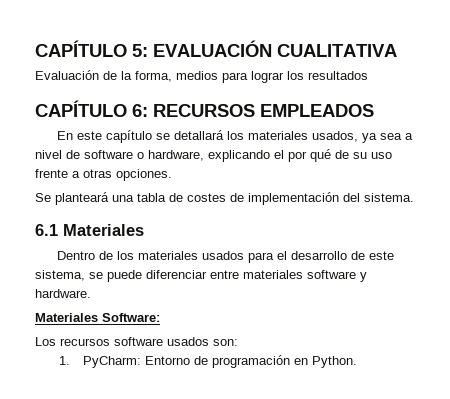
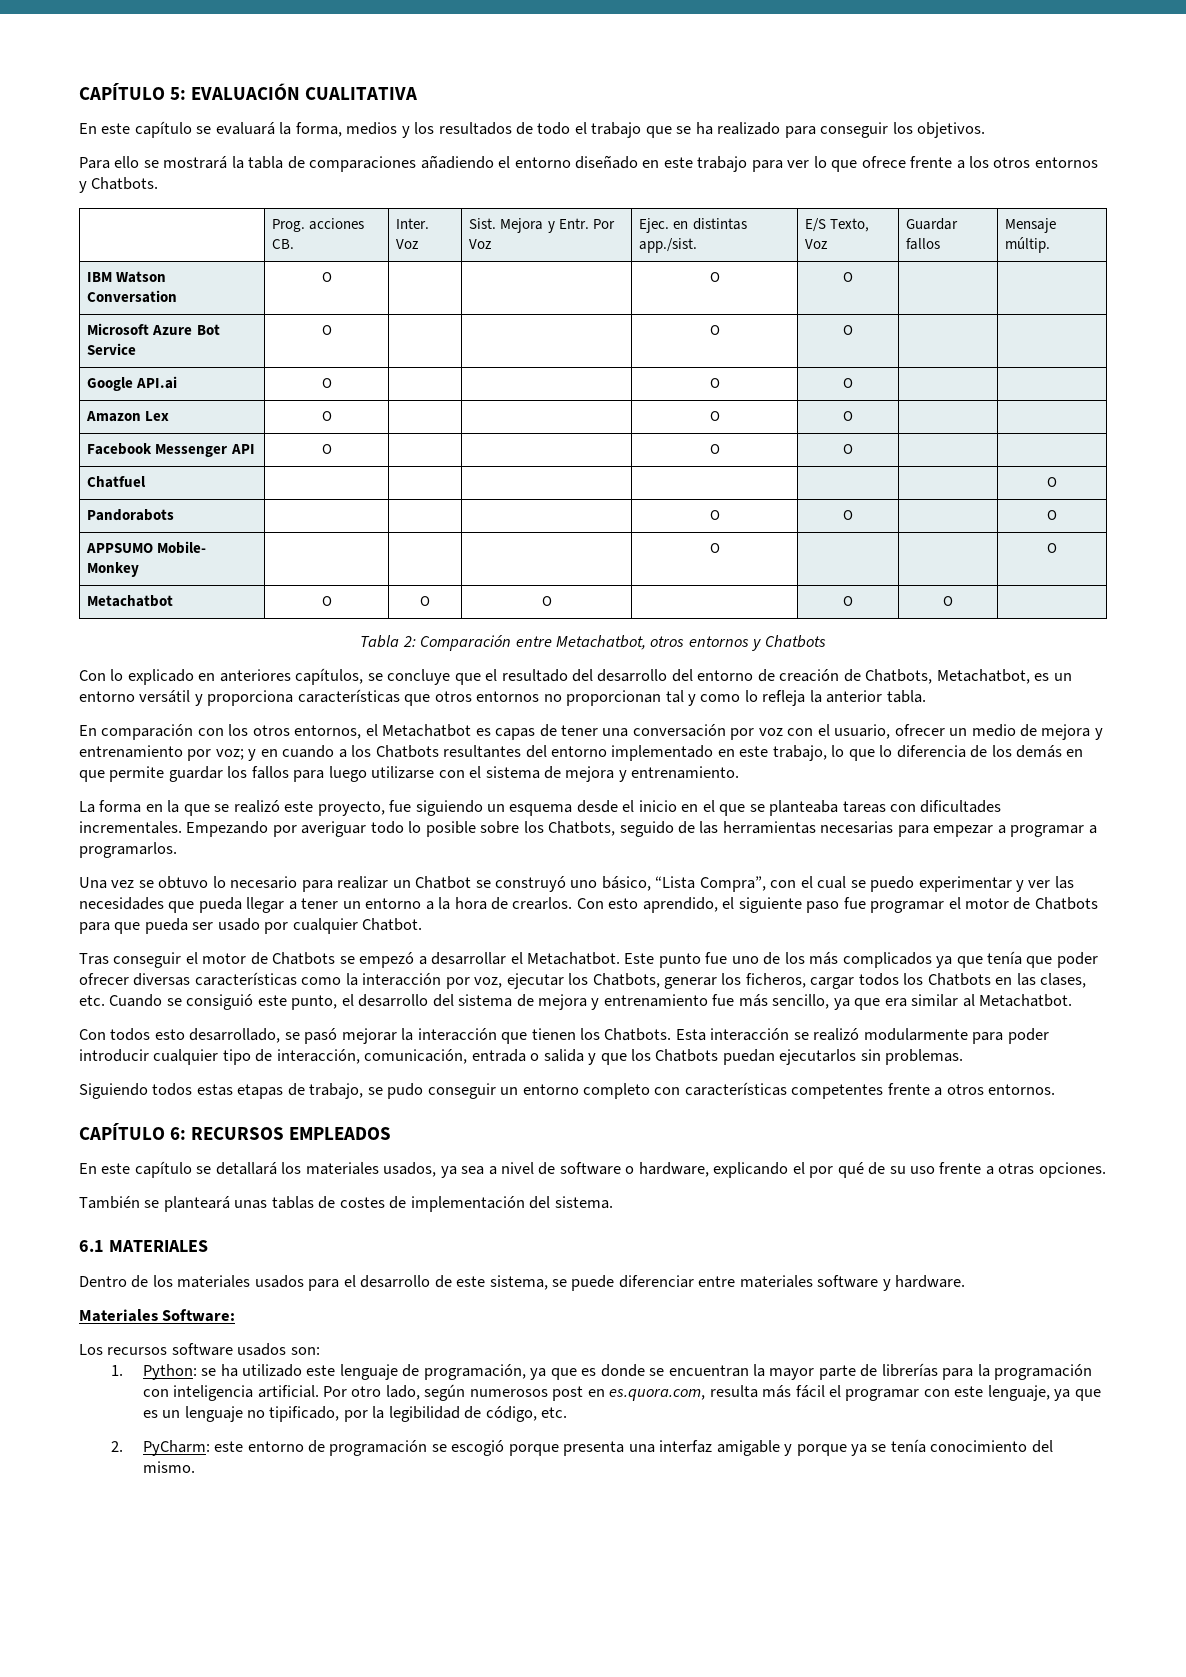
- Evaluación de la forma, medios para lograr los resultados
+ En este capítulo se evaluará la forma, medios y los resultados de todo el trabajo que se ha realizado para conseguir los objetivos.
+ Para ello se mostrará la tabla de comparaciones añadiendo el entorno diseñado en este trabajo para ver lo que ofrece frente a los otros entornos y Chatbots.
+ | Prog. acciones CB. | Inter. Voz | Sist. Mejora y Entr. Por Voz | Ejec. en distintas app./sist. | E/S Texto, Voz | Guardar fallos | Mensaje múltip.
+ IBM Watson Conversation | O | | | O | O | |
+ Microsoft Azure Bot Service | O | | | O | O | |
+ Google API.ai | O | | | O | O | |
+ Amazon Lex | O | | | O | O | |
+ Facebook Messenger API | O | | | O | O | |
+ Chatfuel | | | | | | | O
+ Pandorabots | | | | O | O | | O
+ APPSUMO Mobile- Monkey | | | | O | | | O
+ Metachatbot | O | O | O | | O | O |
+ Tabla 2: Comparación entre Metachatbot, otros entornos y Chatbots
+ Con lo explicado en anteriores capítulos, se concluye que el resultado del desarrollo del entorno de creación de Chatbots, Metachatbot, es un entorno versátil y proporciona características que otros entornos no proporcionan tal y como lo refleja la anterior tabla.
+ En comparación con los otros entornos, el Metachatbot es capas de tener una conversación por voz con el usuario, ofrecer un medio de mejora y entrenamiento por voz; y en cuando a los Chatbots resultantes del entorno implementado en este trabajo, lo que lo diferencia de los demás en que permite guardar los fallos para luego utilizarse con el sistema de mejora y entrenamiento.
+ La forma en la que se realizó este proyecto, fue siguiendo un esquema desde el inicio en el que se planteaba tareas con dificultades incrementales. Empezando por averiguar todo lo posible sobre los Chatbots, seguido de las herramientas necesarias para empezar a programar a programarlos.
+ Una vez se obtuvo lo necesario para realizar un Chatbot se construyó uno básico, “Lista Compra”, con el cual se puedo experimentar y ver las necesidades que pueda llegar a tener un entorno a la hora de crearlos. Con esto aprendido, el siguiente paso fue programar el motor de Chatbots para que pueda ser usado por cualquier Chatbot.
+ Tras conseguir el motor de Chatbots se empezó a desarrollar el Metachatbot. Este punto fue uno de los más complicados ya que tenía que poder ofrecer diversas características como la interacción por voz, ejecutar los Chatbots, generar los ficheros, cargar todos los Chatbots en las clases, etc. Cuando se consiguió este punto, el desarrollo del sistema de mejora y entrenamiento fue más sencillo, ya que era similar al Metachatbot.
+ Con todos esto desarrollado, se pasó mejorar la interacción que tienen los Chatbots. Esta interacción se realizó modularmente para poder introducir cualquier tipo de interacción, comunicación, entrada o salida y que los Chatbots puedan ejecutarlos sin problemas.
+ Siguiendo todos estas etapas de trabajo, se pudo conseguir un entorno completo con características competentes frente a otros entornos.
- Se planteará una tabla de costes de implementación del sistema.
+ También se planteará unas tablas de costes de implementación del sistema.
- 6.1 Materiales
+ 6.1 MATERIALES
- 1. PyCharm: Entorno de programación en Python.
+ 1. Python: se ha utilizado este lenguaje de programación, ya que es donde se encuentran la mayor parte de librerías para la programación con inteligencia artificial. Por otro lado, según numerosos post en es.quora.com, resulta más fácil el programar con este lenguaje, ya que es un lenguaje no tipificado, por la legibilidad de código, etc.
+ 2. PyCharm: este entorno de programación se escogió porque presenta una interfaz amigable y porque ya se tenía conocimiento del mismo.

